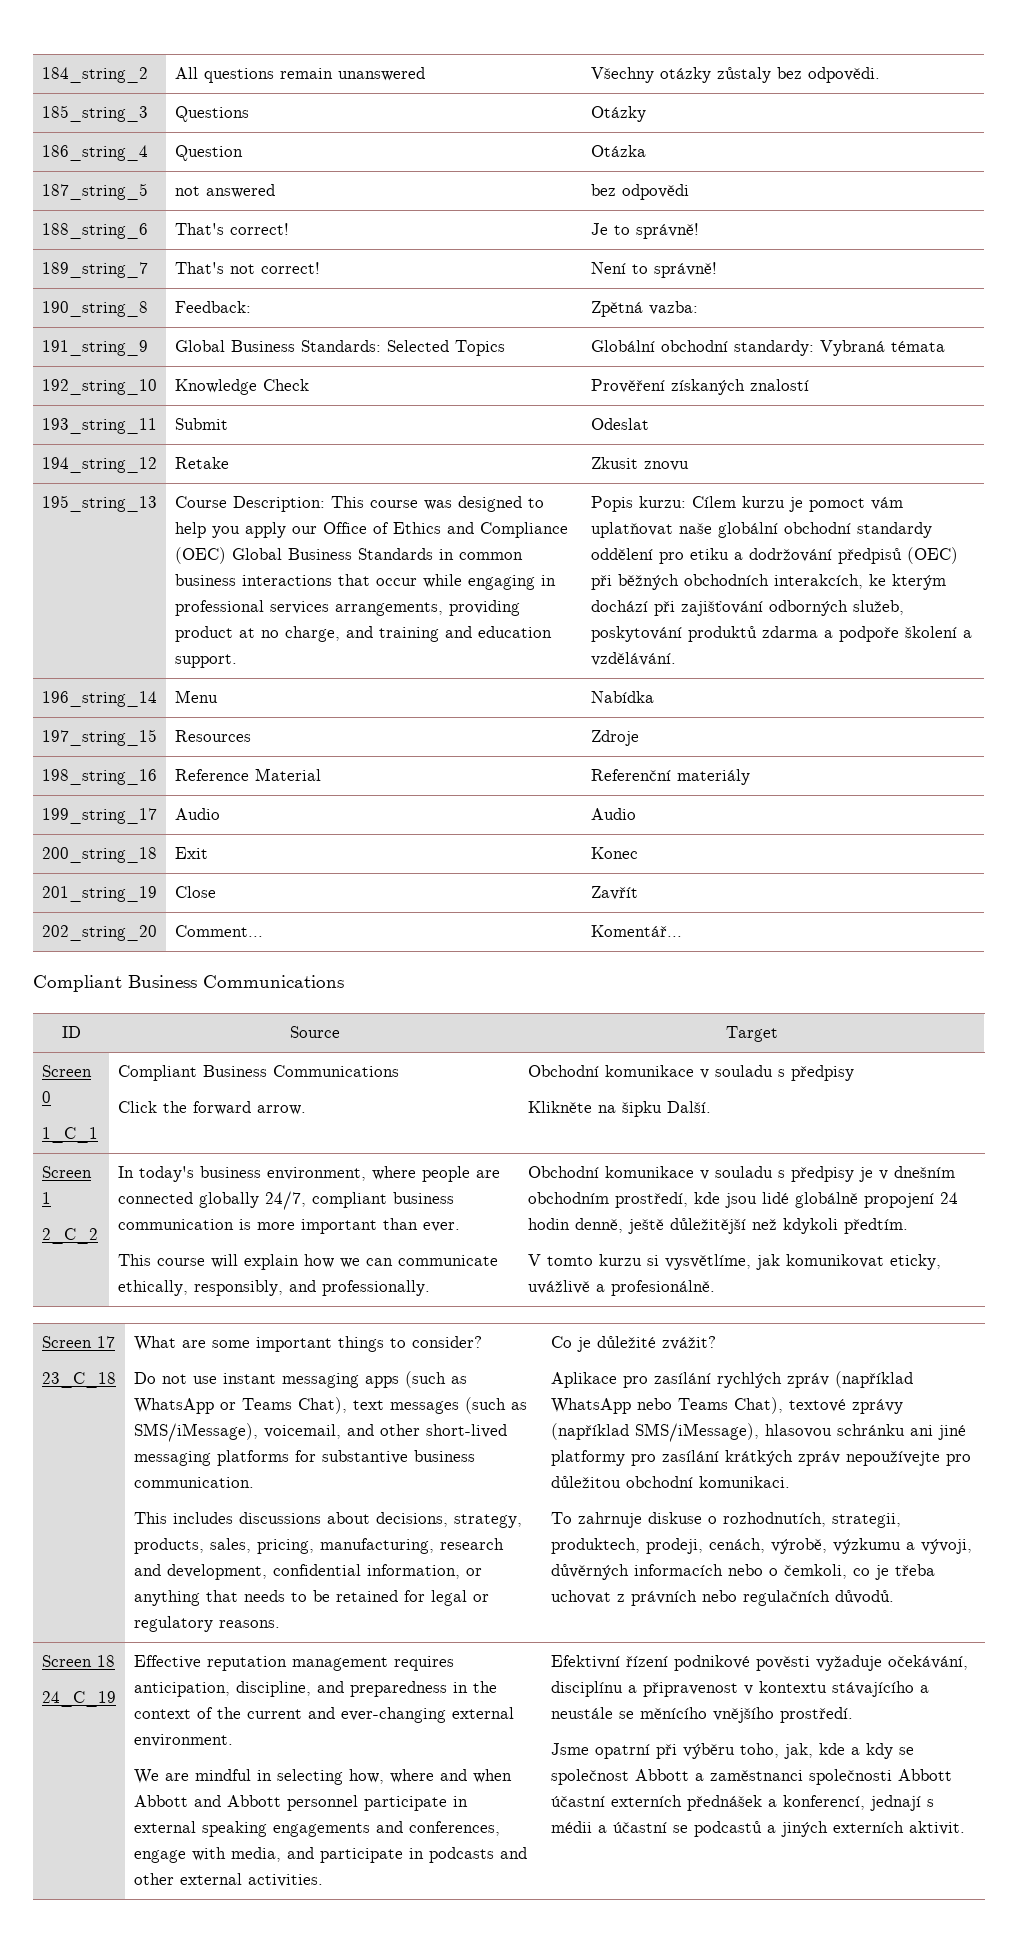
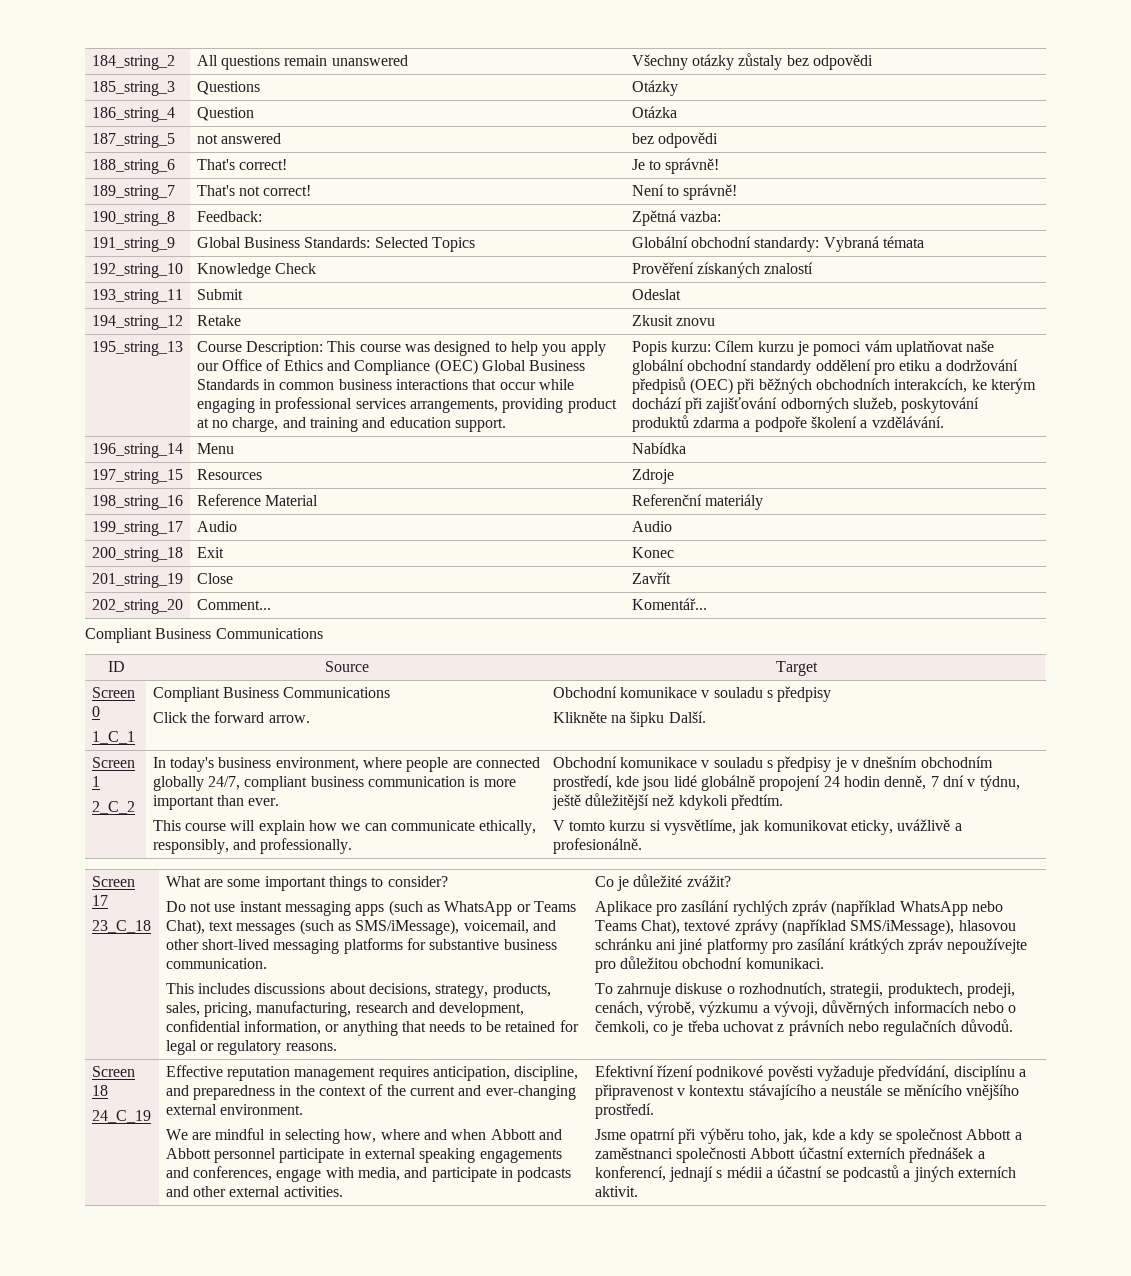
- 184_string_2 | All questions remain unanswered | Všechny otázky zůstaly bez odpovědi.
+ 184_string_2 | All questions remain unanswered | Všechny otázky zůstaly bez odpovědi
- Popis kurzu: Cílem kurzu je pomoct vám uplatňovat naše globální obchodní standardy oddělení pro etiku a dodržování předpisů (OEC) při běžných obchodních interakcích, ke kterým dochází při zajišťování odborných služeb, poskytování produktů zdarma a podpoře školení a vzdělávání.
+ Popis kurzu: Cílem kurzu je pomoci vám uplatňovat naše globální obchodní standardy oddělení pro etiku a dodržování předpisů (OEC) při běžných obchodních interakcích, ke kterým dochází při zajišťování odborných služeb, poskytování produktů zdarma a podpoře školení a vzdělávání.
- Obchodní komunikace v souladu s předpisy je v dnešním obchodním prostředí, kde jsou lidé globálně propojení 24 hodin denně, ještě důležitější než kdykoli předtím.
+ Obchodní komunikace v souladu s předpisy je v dnešním obchodním prostředí, kde jsou lidé globálně propojení 24 hodin denně, 7 dní v týdnu, ještě důležitější než kdykoli předtím.
- Efektivní řízení podnikové pověsti vyžaduje očekávání, disciplínu a připravenost v kontextu stávajícího a neustále se měnícího vnějšího prostředí.
+ Efektivní řízení podnikové pověsti vyžaduje předvídání, disciplínu a připravenost v kontextu stávajícího a neustále se měnícího vnějšího prostředí.

